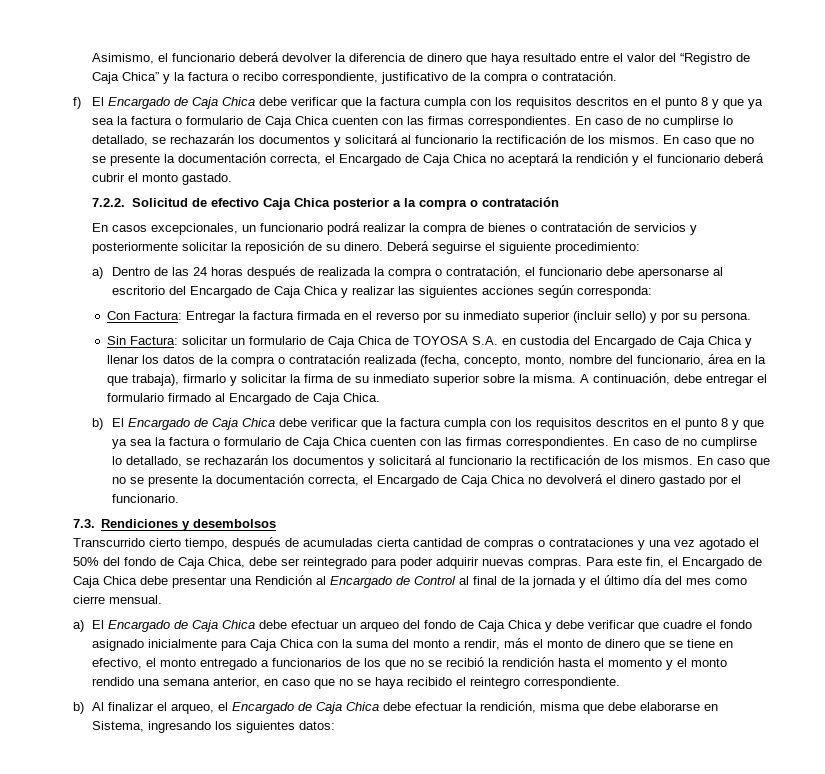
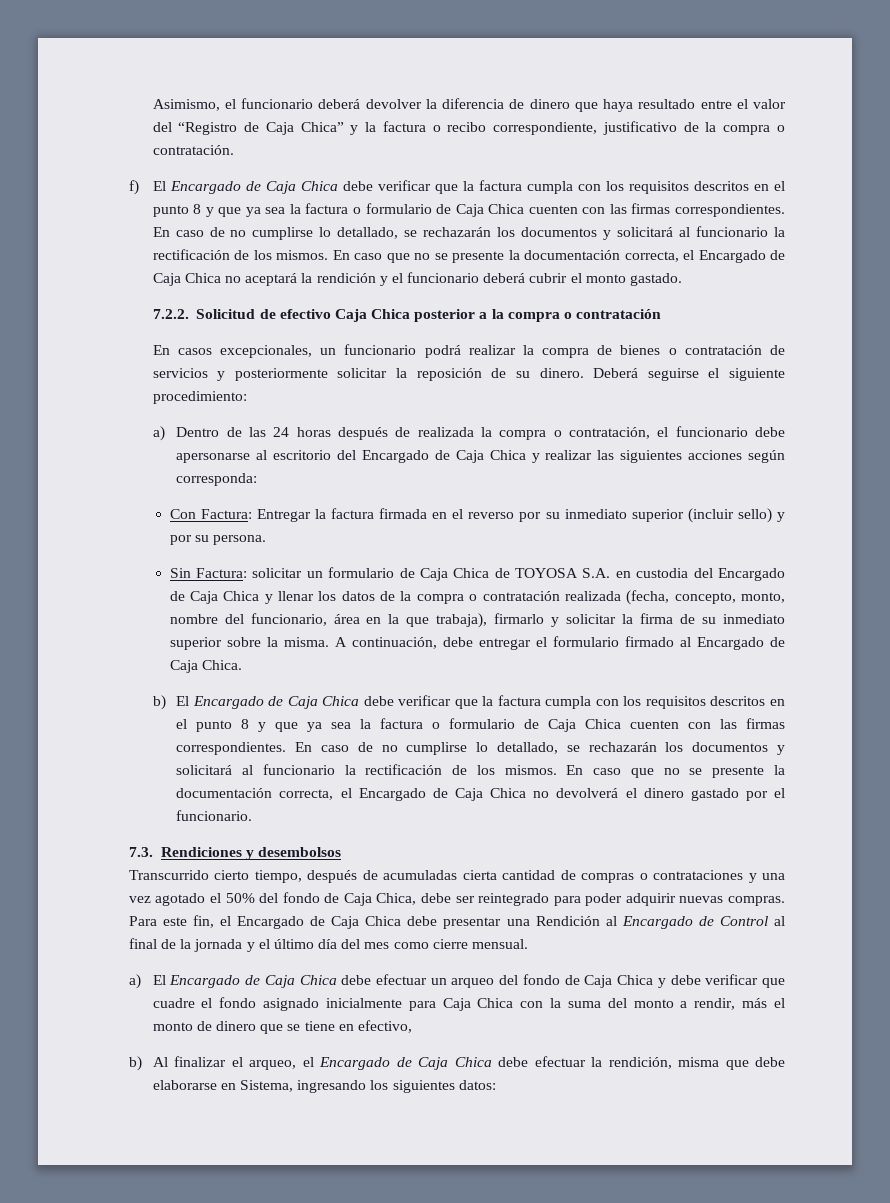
- a) El Encargado de Caja Chica debe efectuar un arqueo del fondo de Caja Chica y debe verificar que cuadre el fondo asignado inicialmente para Caja Chica con la suma del monto a rendir, más el monto de dinero que se tiene en efectivo, el monto entregado a funcionarios de los que no se recibió la rendición hasta el momento y el monto rendido una semana anterior, en caso que no se haya recibido el reintegro correspondiente.
+ a) El Encargado de Caja Chica debe efectuar un arqueo del fondo de Caja Chica y debe verificar que cuadre el fondo asignado inicialmente para Caja Chica con la suma del monto a rendir, más el monto de dinero que se tiene en efectivo,

